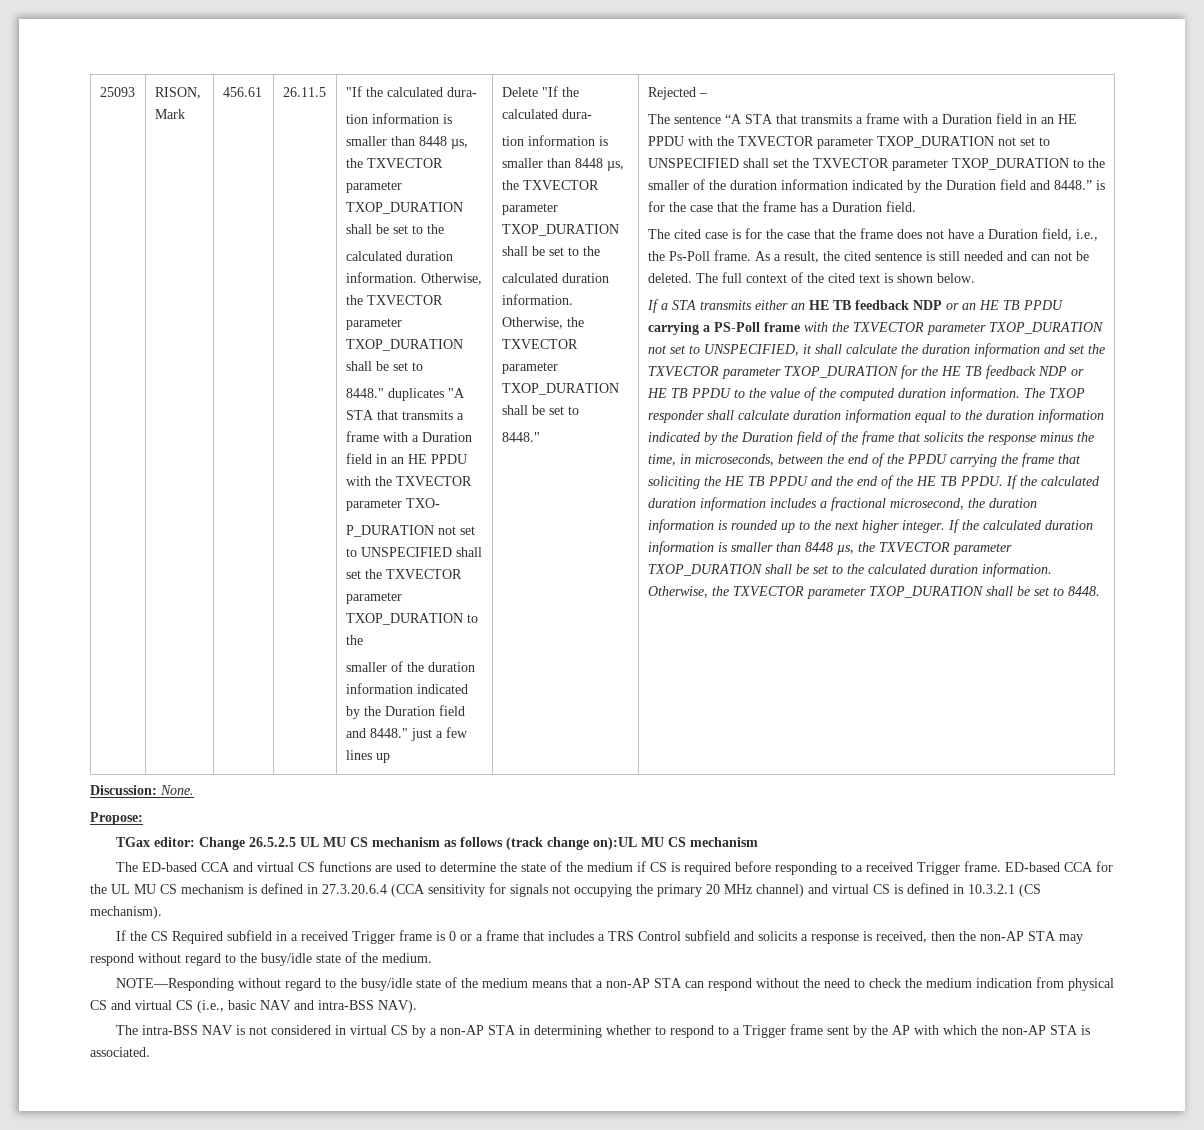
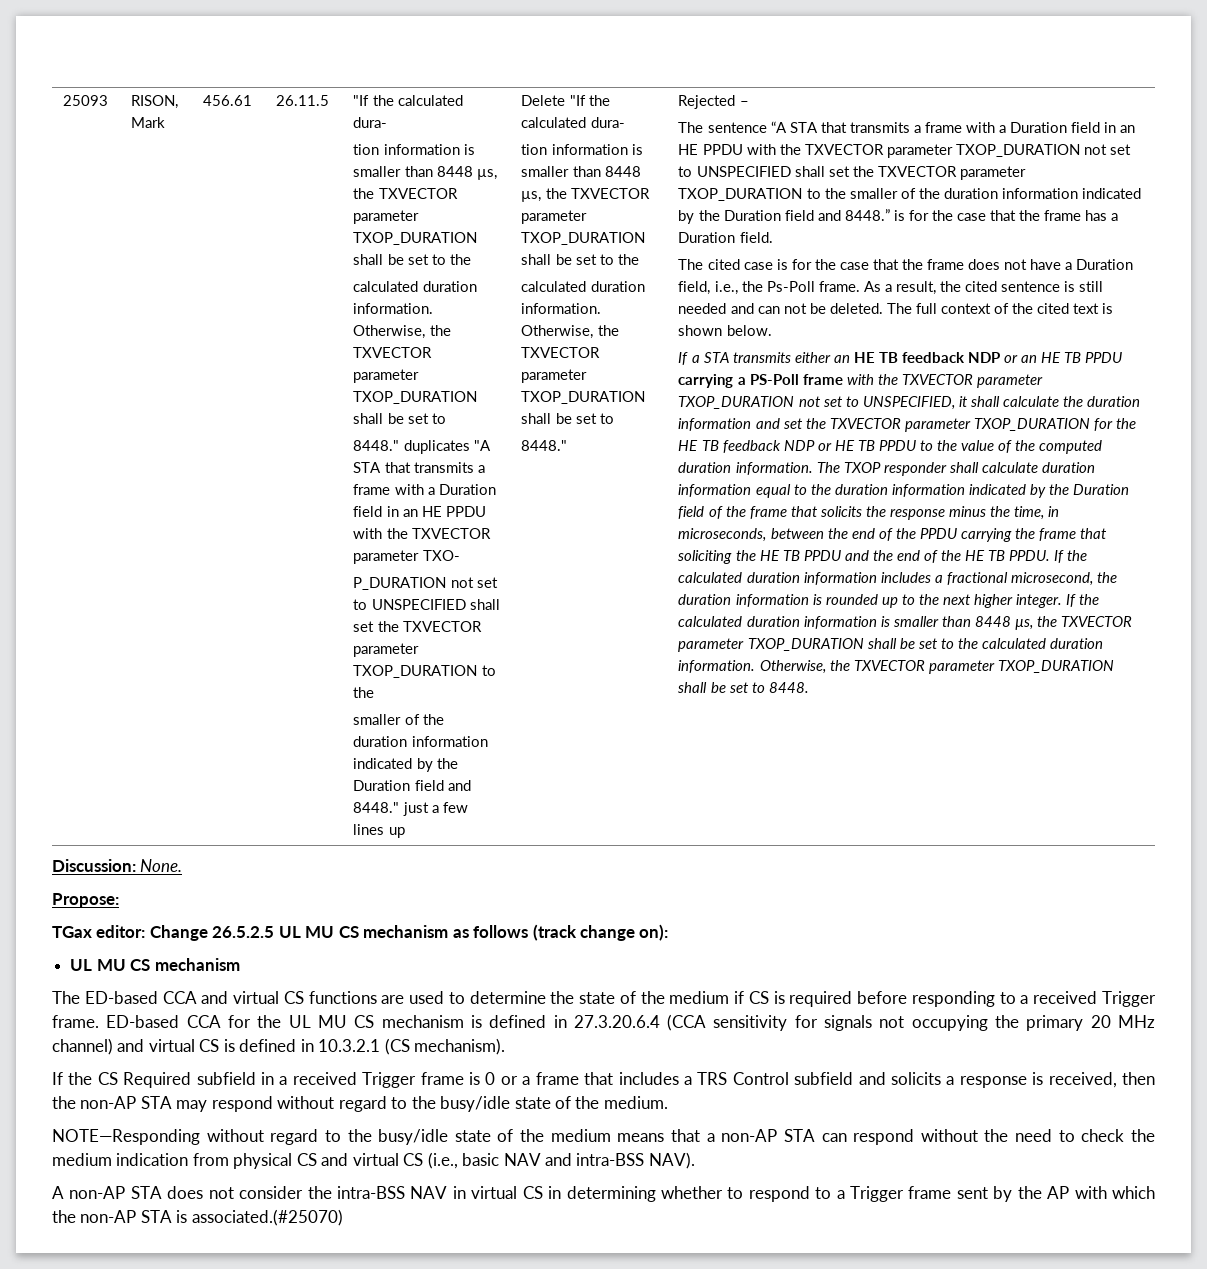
- TGax editor: Change 26.5.2.5 UL MU CS mechanism as follows (track change on):UL MU CS mechanism
+ TGax editor: Change 26.5.2.5 UL MU CS mechanism as follows (track change on):
+ UL MU CS mechanism
- The intra-BSS NAV is not considered in virtual CS by a non-AP STA in determining whether to respond to a Trigger frame sent by the AP with which the non-AP STA is associated.
+ A non-AP STA does not consider the intra-BSS NAV in virtual CS in determining whether to respond to a Trigger frame sent by the AP with which the non-AP STA is associated.(#25070)

